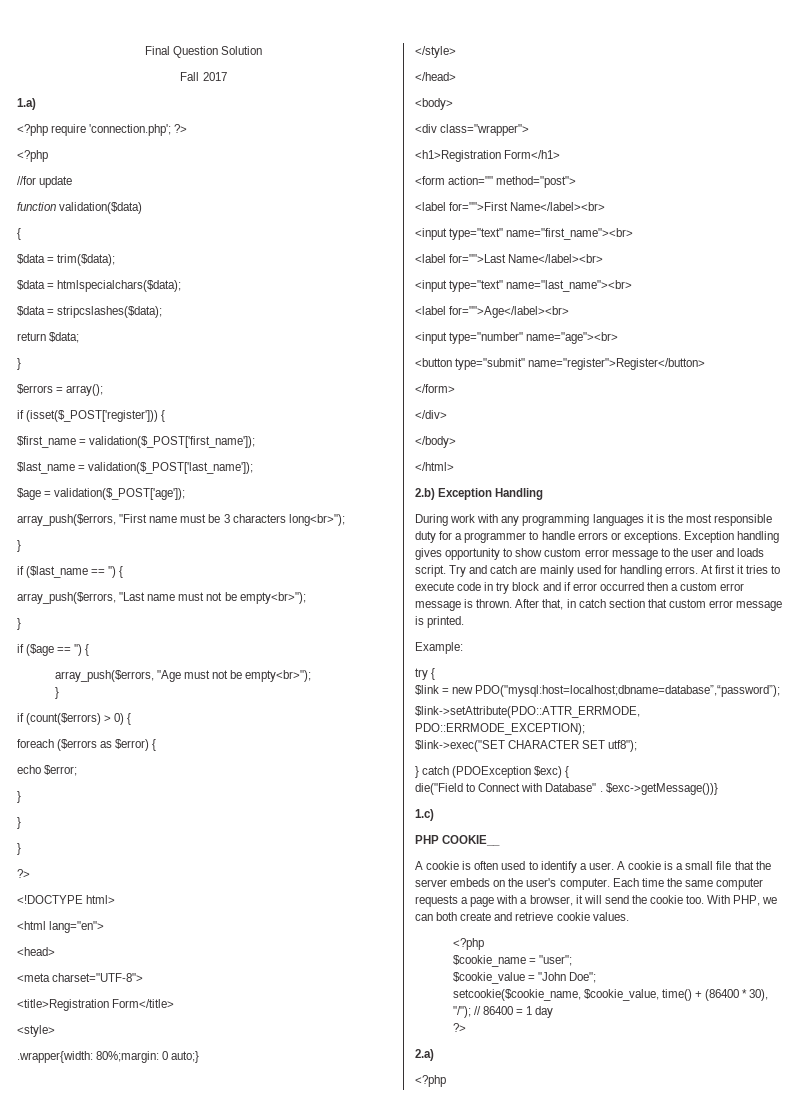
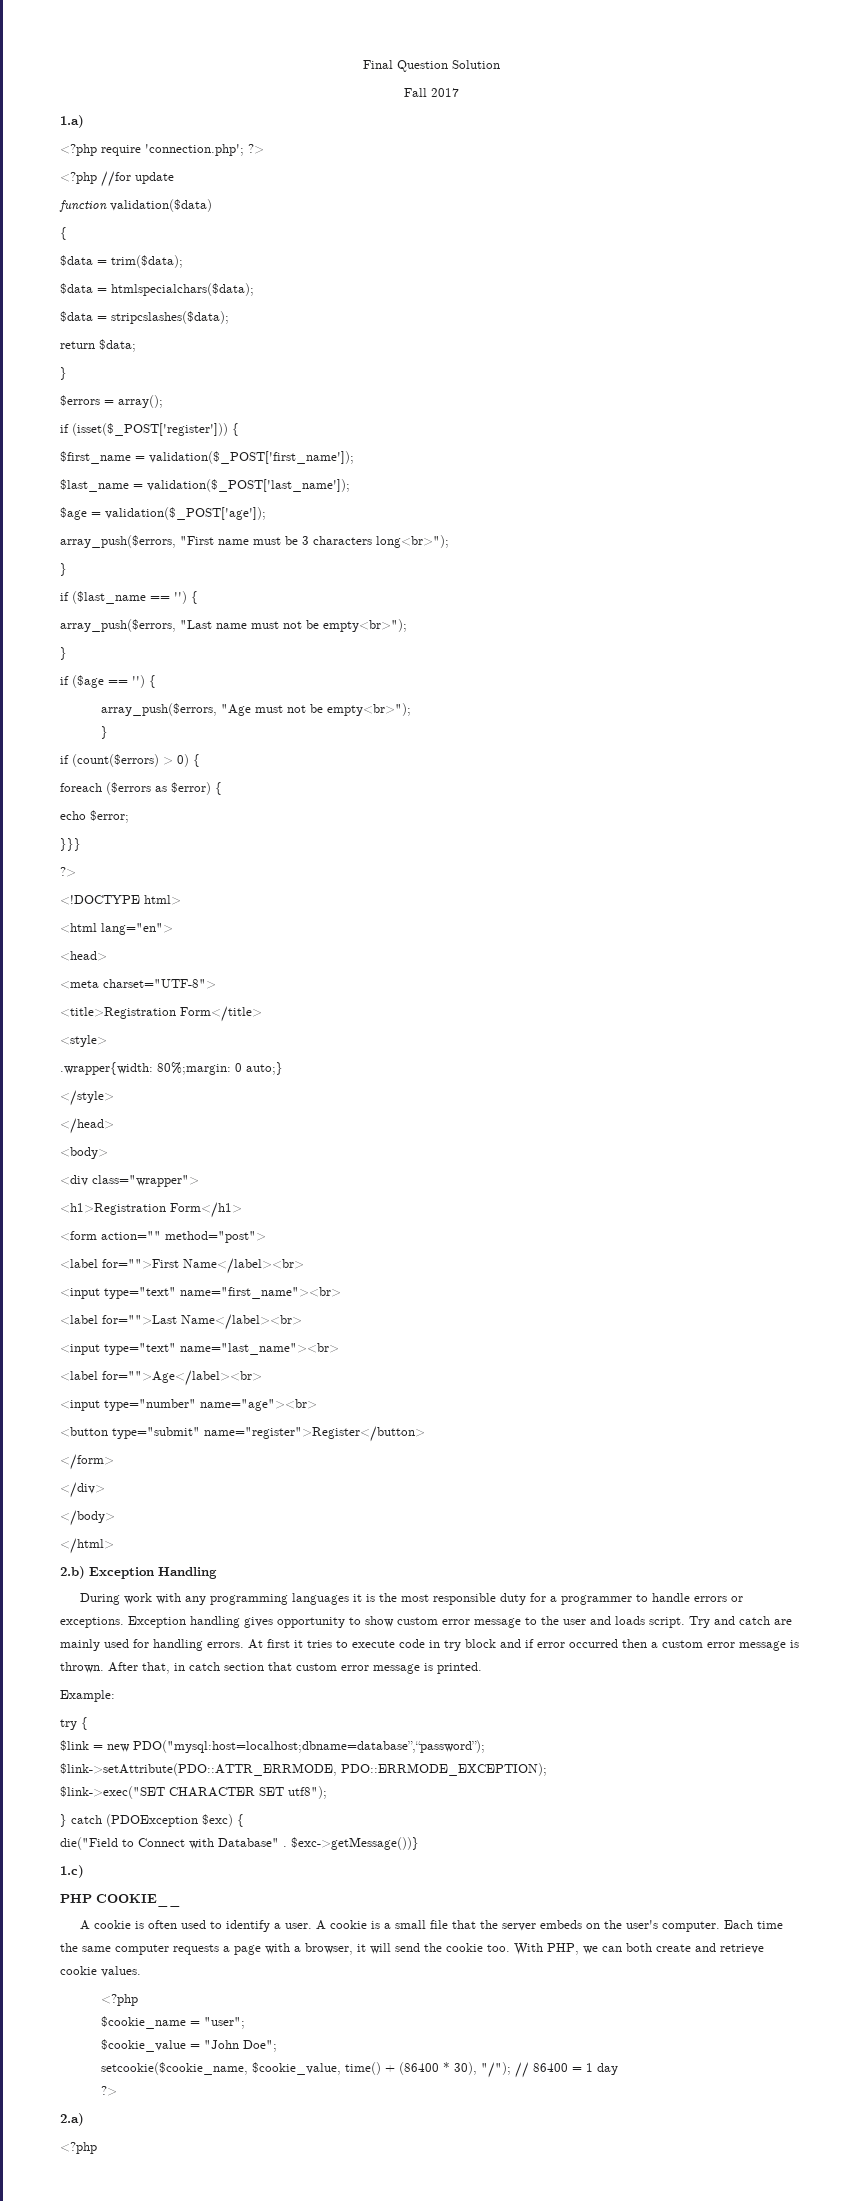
  <?php require 'connection.php'; ?>
- <?php
- //for update
+ <?php //for update
  echo $error;
- }
- }
- }
+ }}}

